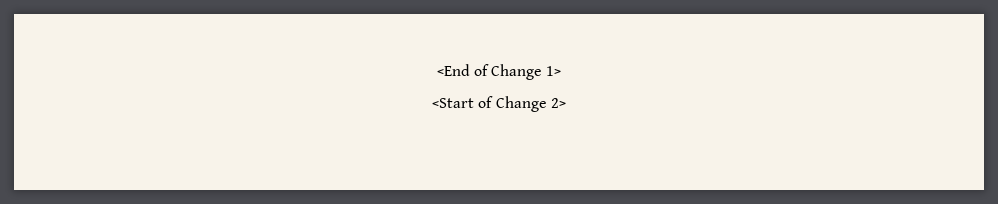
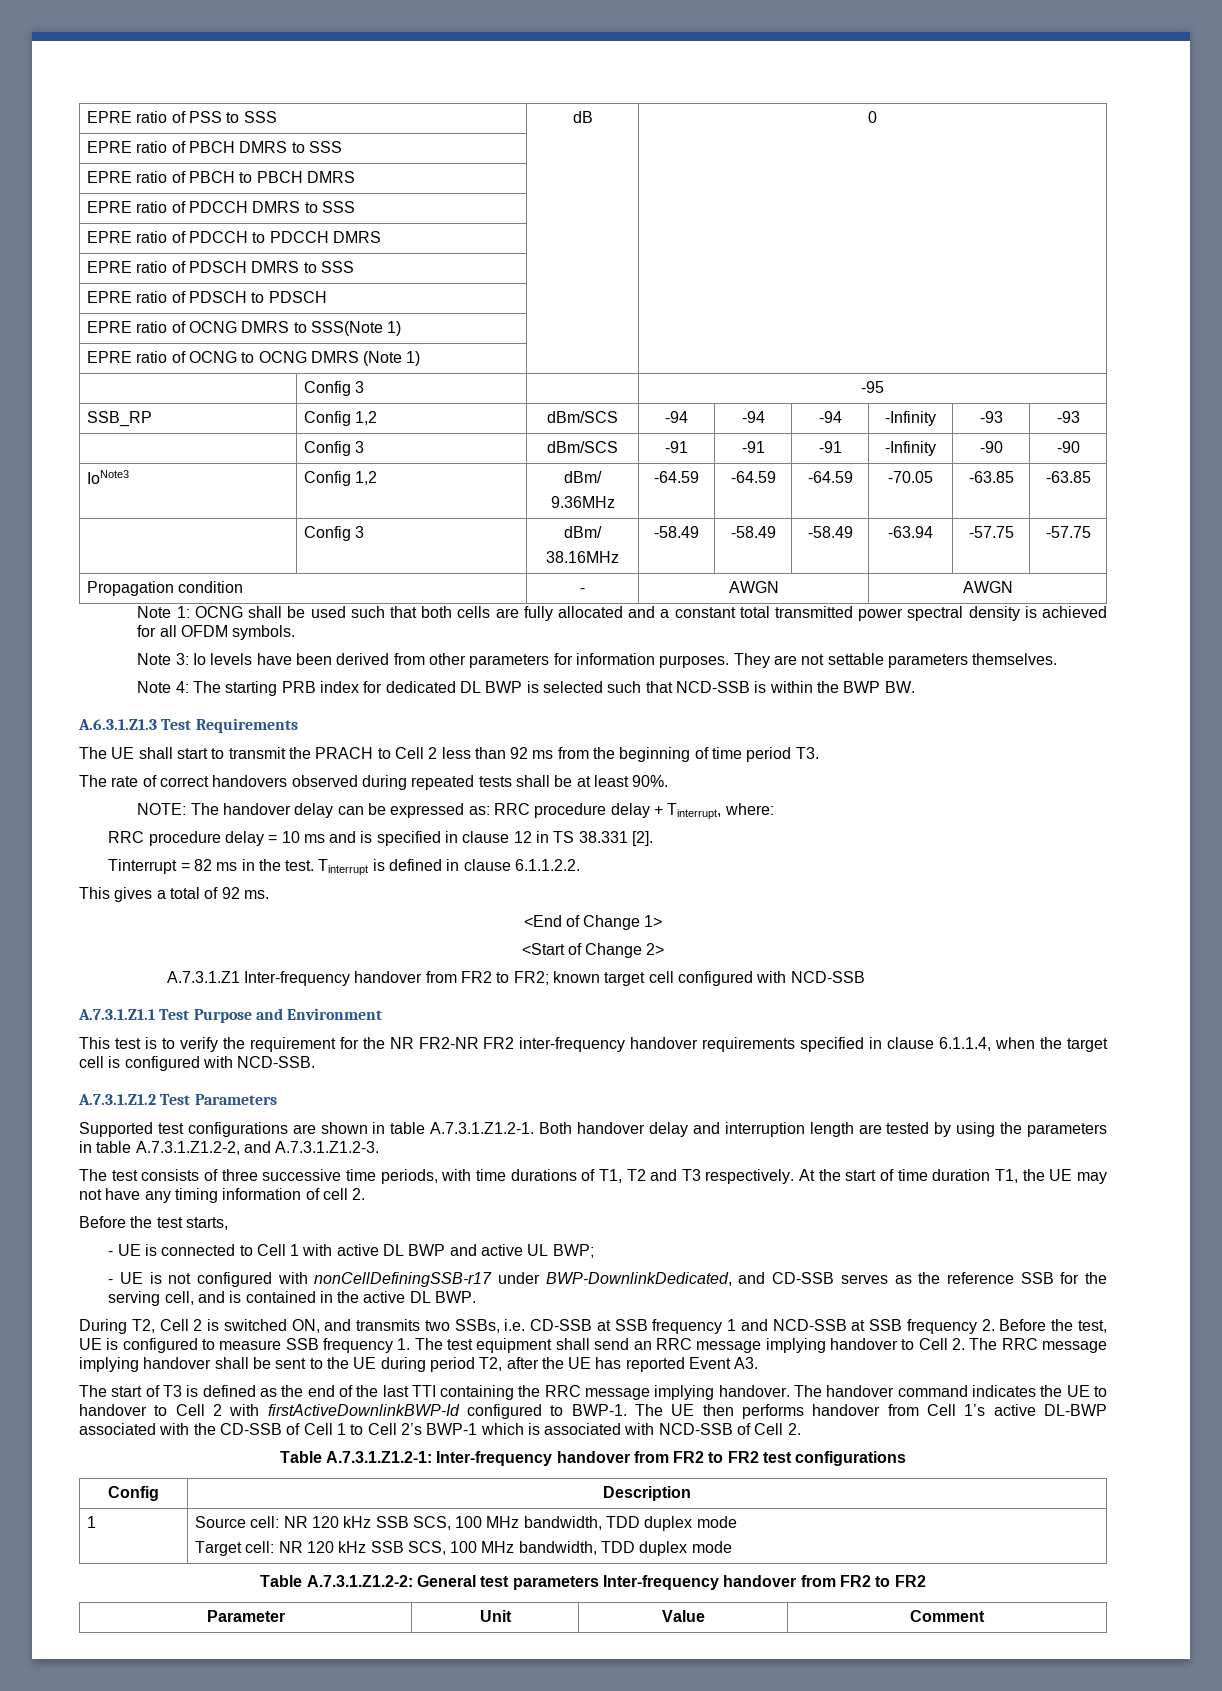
+ EPRE ratio of PSS to SSS | dB | 0
+ EPRE ratio of PBCH DMRS to SSS | |
+ EPRE ratio of PBCH to PBCH DMRS | |
+ EPRE ratio of PDCCH DMRS to SSS | |
+ EPRE ratio of PDCCH to PDCCH DMRS | |
+ EPRE ratio of PDSCH DMRS to SSS | |
+ EPRE ratio of PDSCH to PDSCH | |
+ EPRE ratio of OCNG DMRS to SSS(Note 1) | |
+ EPRE ratio of OCNG to OCNG DMRS (Note 1) | |
+ | Config 3 | | -95
+ SSB_RP | Config 1,2 | dBm/SCS | -94 | -94 | -94 | -Infinity | -93 | -93
+ | Config 3 | dBm/SCS | -91 | -91 | -91 | -Infinity | -90 | -90
+ IoNote3 | Config 1,2 | dBm/
+ 9.36MHz | -64.59 | -64.59 | -64.59 | -70.05 | -63.85 | -63.85
+ | Config 3 | dBm/
+ 38.16MHz | -58.49 | -58.49 | -58.49 | -63.94 | -57.75 | -57.75
+ Propagation condition | - | AWGN | AWGN
+ Note 1: OCNG shall be used such that both cells are fully allocated and a constant total transmitted power spectral density is achieved for all OFDM symbols.
+ Note 3: Io levels have been derived from other parameters for information purposes. They are not settable parameters themselves.
+ Note 4: The starting PRB index for dedicated DL BWP is selected such that NCD-SSB is within the BWP BW.
+ A.6.3.1.Z1.3 Test Requirements
+ The UE shall start to transmit the PRACH to Cell 2 less than 92 ms from the beginning of time period T3.
+ The rate of correct handovers observed during repeated tests shall be at least 90%.
+ NOTE: The handover delay can be expressed as: RRC procedure delay + Tinterrupt, where:
+ RRC procedure delay = 10 ms and is specified in clause 12 in TS 38.331 [2].
+ Tinterrupt = 82 ms in the test. Tinterrupt is defined in clause 6.1.1.2.2.
+ This gives a total of 92 ms.
+ A.7.3.1.Z1 Inter-frequency handover from FR2 to FR2; known target cell configured with NCD-SSB
+ A.7.3.1.Z1.1 Test Purpose and Environment
+ This test is to verify the requirement for the NR FR2-NR FR2 inter-frequency handover requirements specified in clause 6.1.1.4, when the target cell is configured with NCD-SSB.
+ A.7.3.1.Z1.2 Test Parameters
+ Supported test configurations are shown in table A.7.3.1.Z1.2-1. Both handover delay and interruption length are tested by using the parameters in table A.7.3.1.Z1.2-2, and A.7.3.1.Z1.2-3.
+ The test consists of three successive time periods, with time durations of T1, T2 and T3 respectively. At the start of time duration T1, the UE may not have any timing information of cell 2.
+ Before the test starts,
+ - UE is connected to Cell 1 with active DL BWP and active UL BWP;
+ - UE is not configured with nonCellDefiningSSB-r17 under BWP-DownlinkDedicated, and CD-SSB serves as the reference SSB for the serving cell, and is contained in the active DL BWP.
+ During T2, Cell 2 is switched ON, and transmits two SSBs, i.e. CD-SSB at SSB frequency 1 and NCD-SSB at SSB frequency 2. Before the test, UE is configured to measure SSB frequency 1. The test equipment shall send an RRC message implying handover to Cell 2. The RRC message implying handover shall be sent to the UE during period T2, after the UE has reported Event A3.
+ The start of T3 is defined as the end of the last TTI containing the RRC message implying handover. The handover command indicates the UE to handover to Cell 2 with firstActiveDownlinkBWP-Id configured to BWP-1. The UE then performs handover from Cell 1’s active DL-BWP associated with the CD-SSB of Cell 1 to Cell 2’s BWP-1 which is associated with NCD-SSB of Cell 2.
+ Table A.7.3.1.Z1.2-1: Inter-frequency handover from FR2 to FR2 test configurations
+ Config | Description
+ 1 | Source cell: NR 120 kHz SSB SCS, 100 MHz bandwidth, TDD duplex mode
+ Target cell: NR 120 kHz SSB SCS, 100 MHz bandwidth, TDD duplex mode
+ Table A.7.3.1.Z1.2-2: General test parameters Inter-frequency handover from FR2 to FR2
+ Parameter | Unit | Value | Comment

